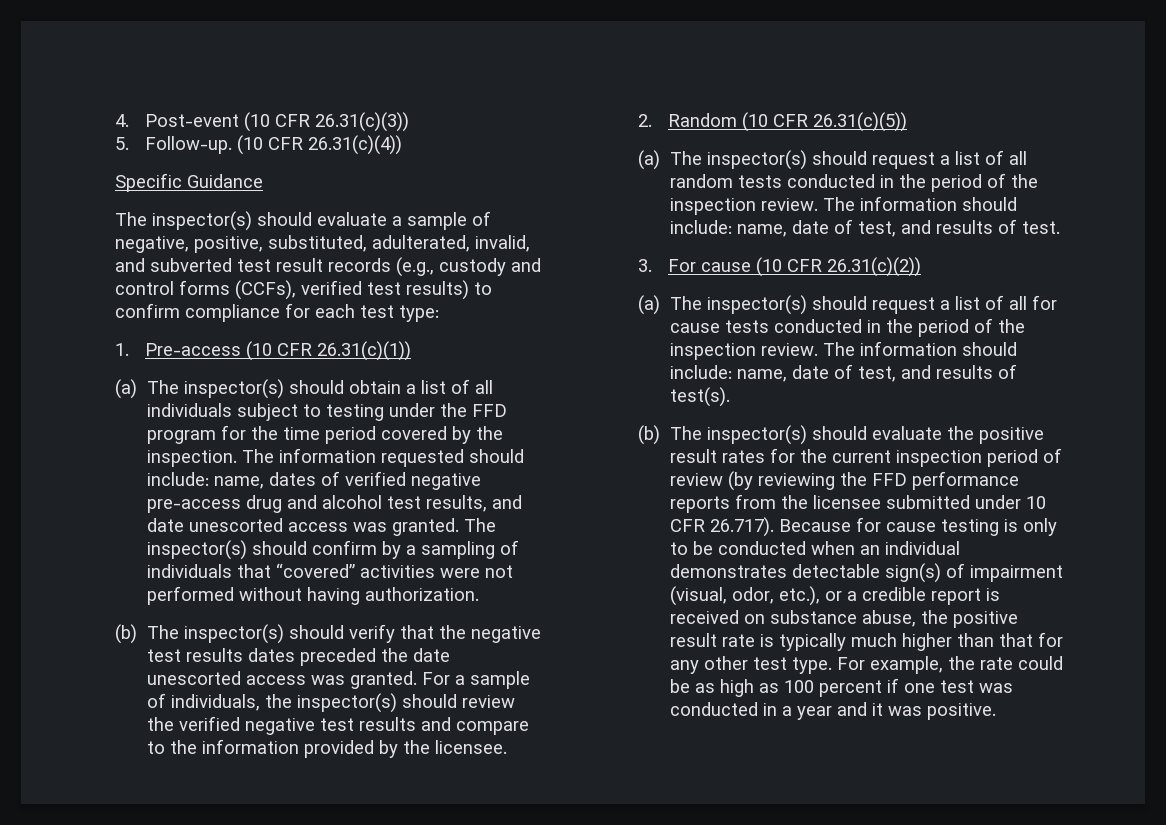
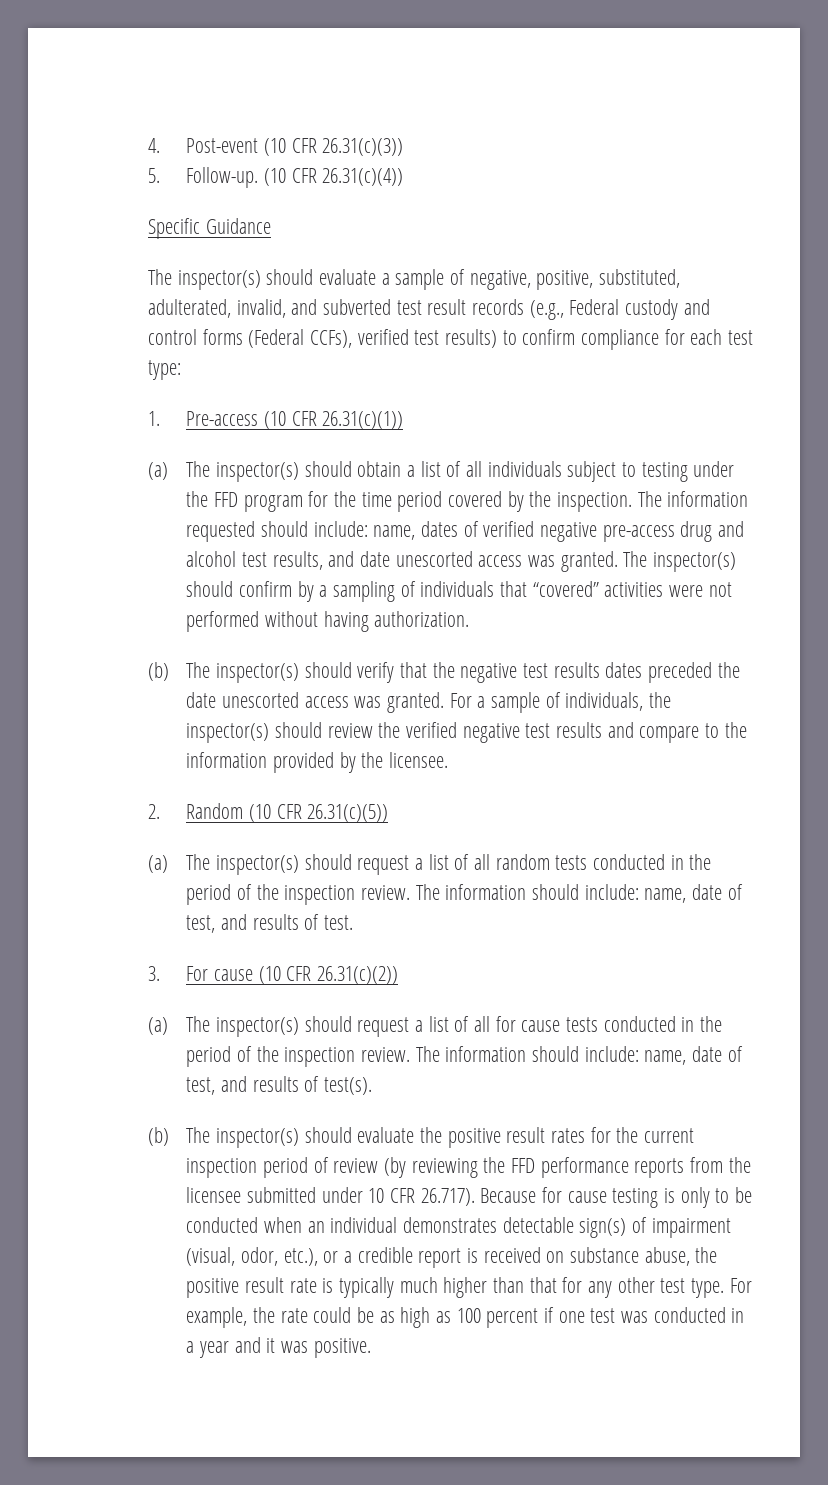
- The inspector(s) should evaluate a sample of negative, positive, substituted, adulterated, invalid, and subverted test result records (e.g., custody and control forms (CCFs), verified test results) to confirm compliance for each test type:
+ The inspector(s) should evaluate a sample of negative, positive, substituted, adulterated, invalid, and subverted test result records (e.g., Federal custody and control forms (Federal CCFs), verified test results) to confirm compliance for each test type:

